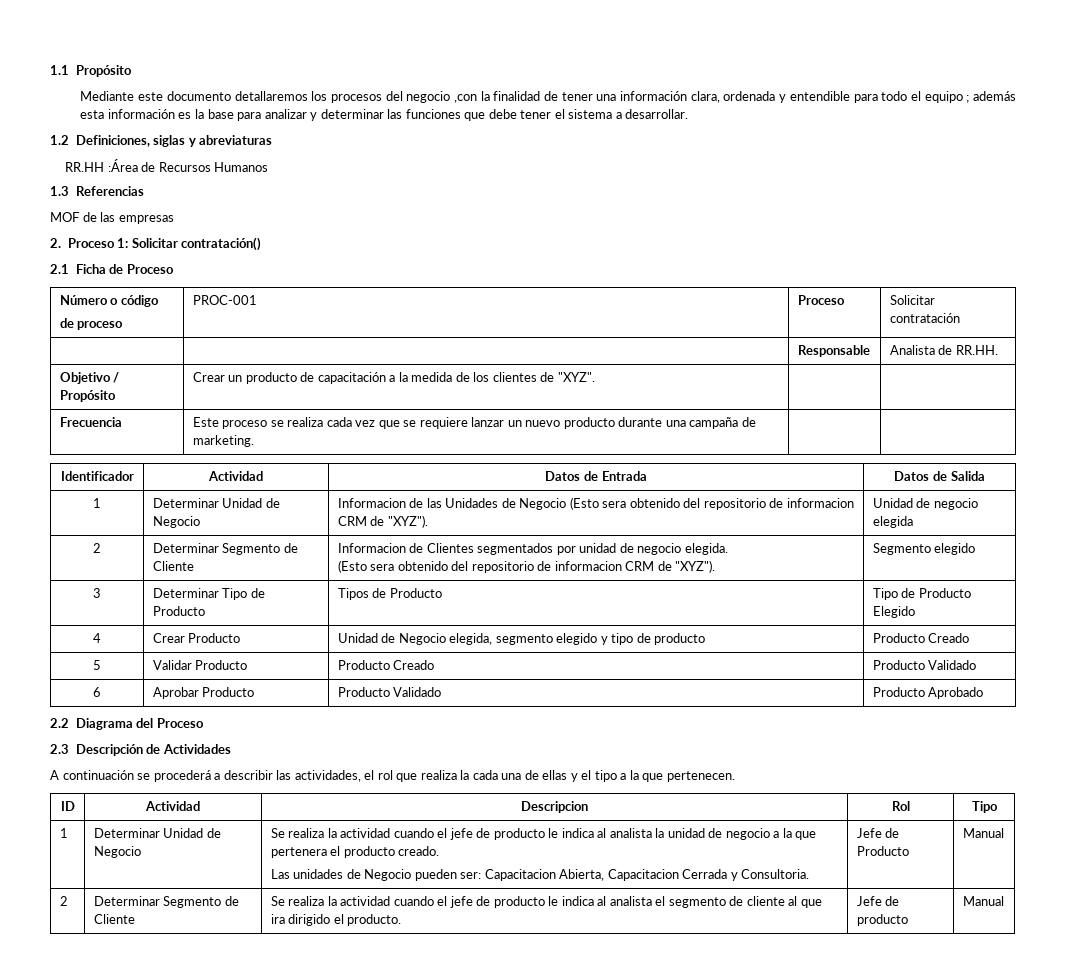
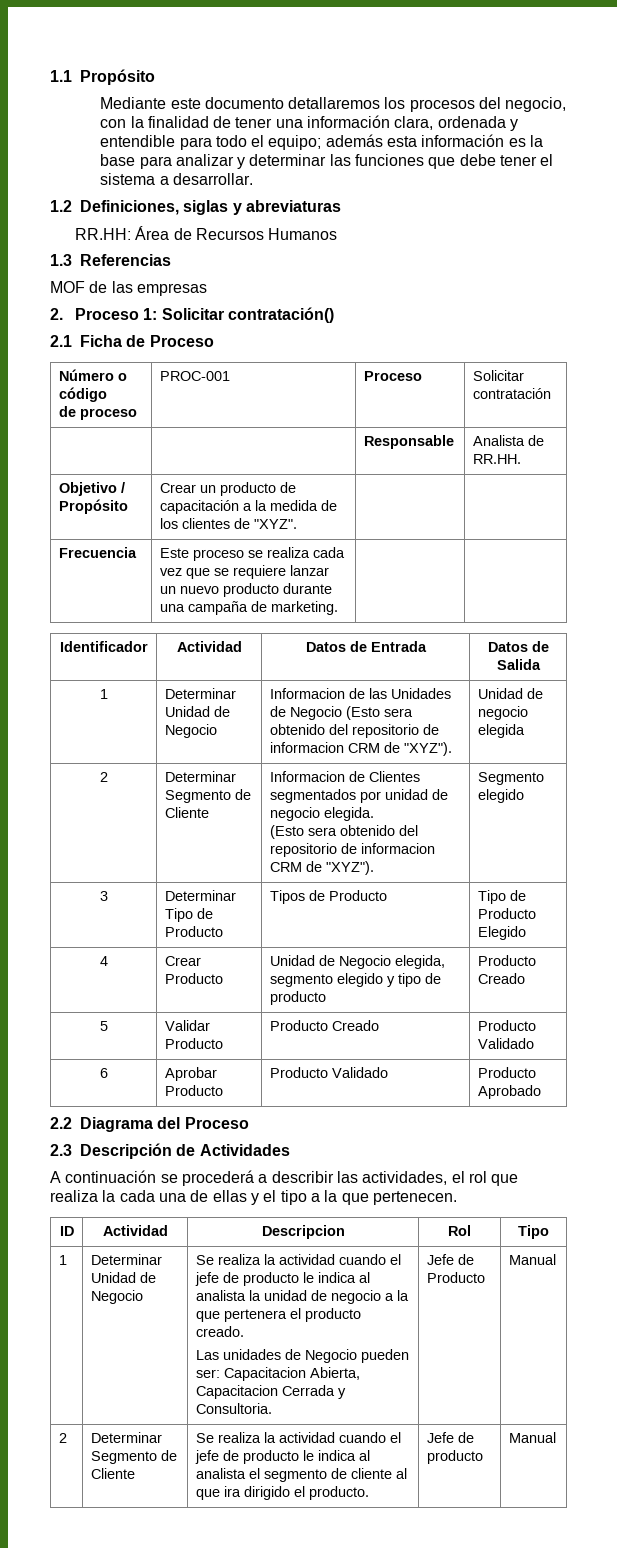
- Mediante este documento detallaremos los procesos del negocio ,con la finalidad de tener una información clara, ordenada y entendible para todo el equipo ; además esta información es la base para analizar y determinar las funciones que debe tener el sistema a desarrollar.
+ Mediante este documento detallaremos los procesos del negocio, con la finalidad de tener una información clara, ordenada y entendible para todo el equipo; además esta información es la base para analizar y determinar las funciones que debe tener el sistema a desarrollar.
- RR.HH :Área de Recursos Humanos
+ RR.HH: Área de Recursos Humanos

